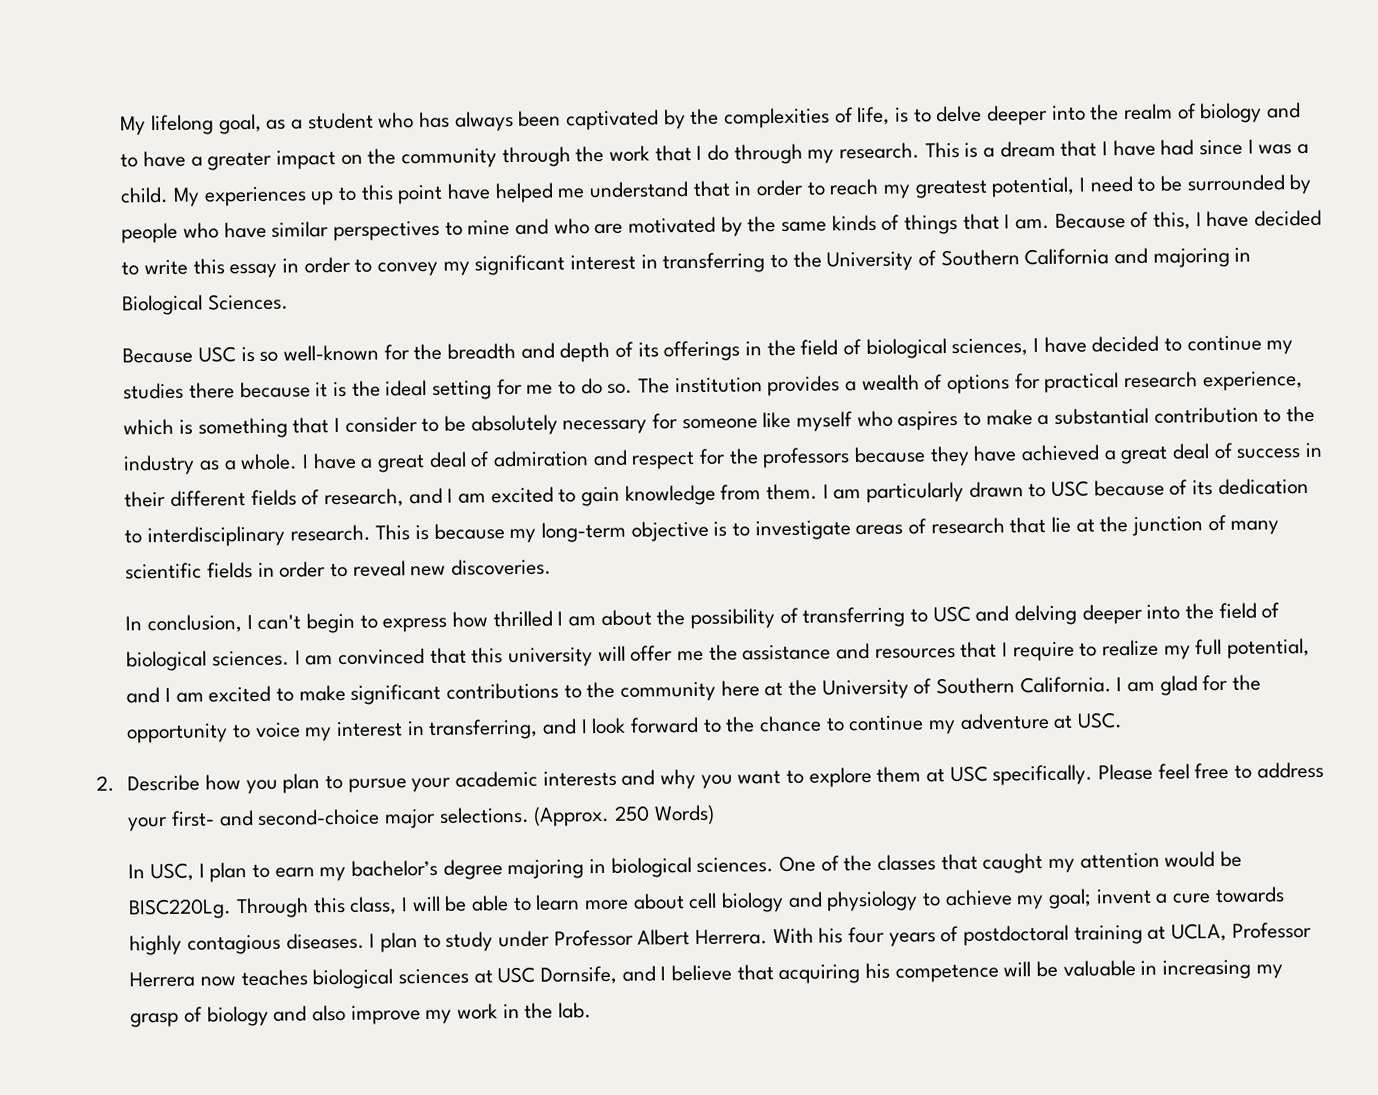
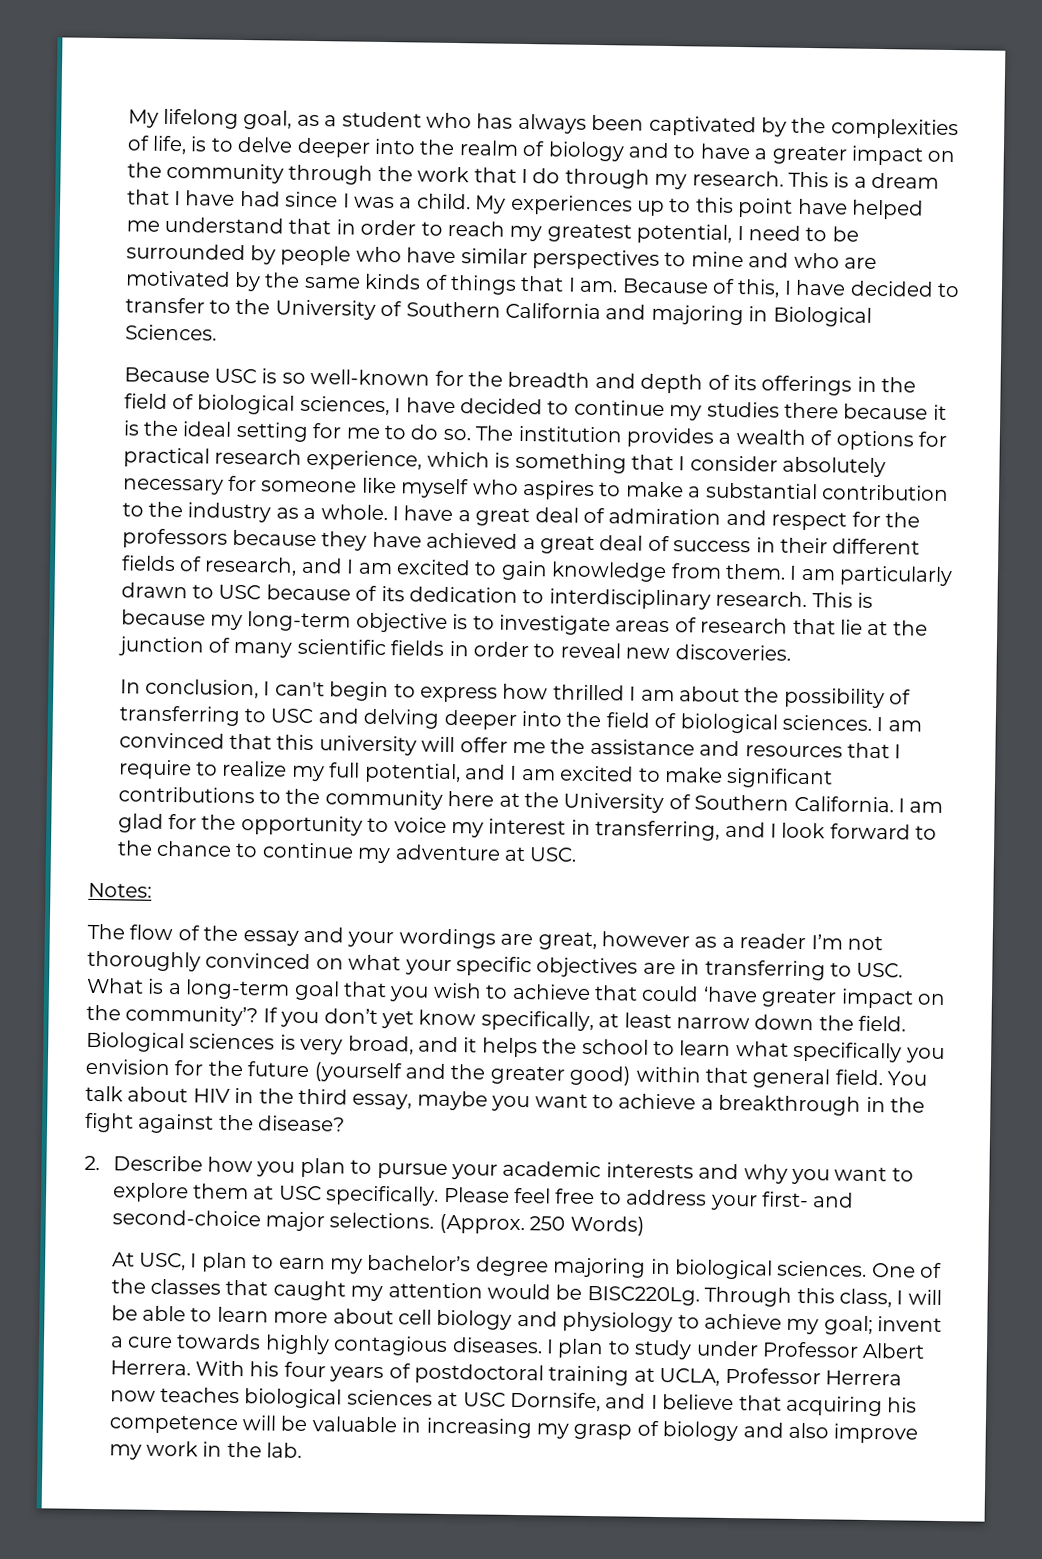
- Because of this, I have decided to write this essay in order to convey my significant interest in transferring to the University of Southern California and majoring in Biological Sciences.
+ Because of this, I have decided to transfer to the University of Southern California and majoring in Biological Sciences.
- The institution provides a wealth of options for practical research experience, which is something that I consider to be absolutely necessary for someone like myself who aspires to make a substantial contribution to the industry as a whole.
+ The institution provides a wealth of options for practical research experience, which is something that I consider absolutely necessary for someone like myself who aspires to make a substantial contribution to the industry as a whole.
+ Notes:
+ The flow of the essay and your wordings are great, however as a reader I’m not thoroughly convinced on what your specific objectives are in transferring to USC. What is a long-term goal that you wish to achieve that could ‘have greater impact on the community’? If you don’t yet know specifically, at least narrow down the field. Biological sciences is very broad, and it helps the school to learn what specifically you envision for the future (yourself and the greater good) within that general field. You talk about HIV in the third essay, maybe you want to achieve a breakthrough in the fight against the disease?
- In USC, I plan to earn my bachelor’s degree majoring in biological sciences.
+ At USC, I plan to earn my bachelor’s degree majoring in biological sciences.

